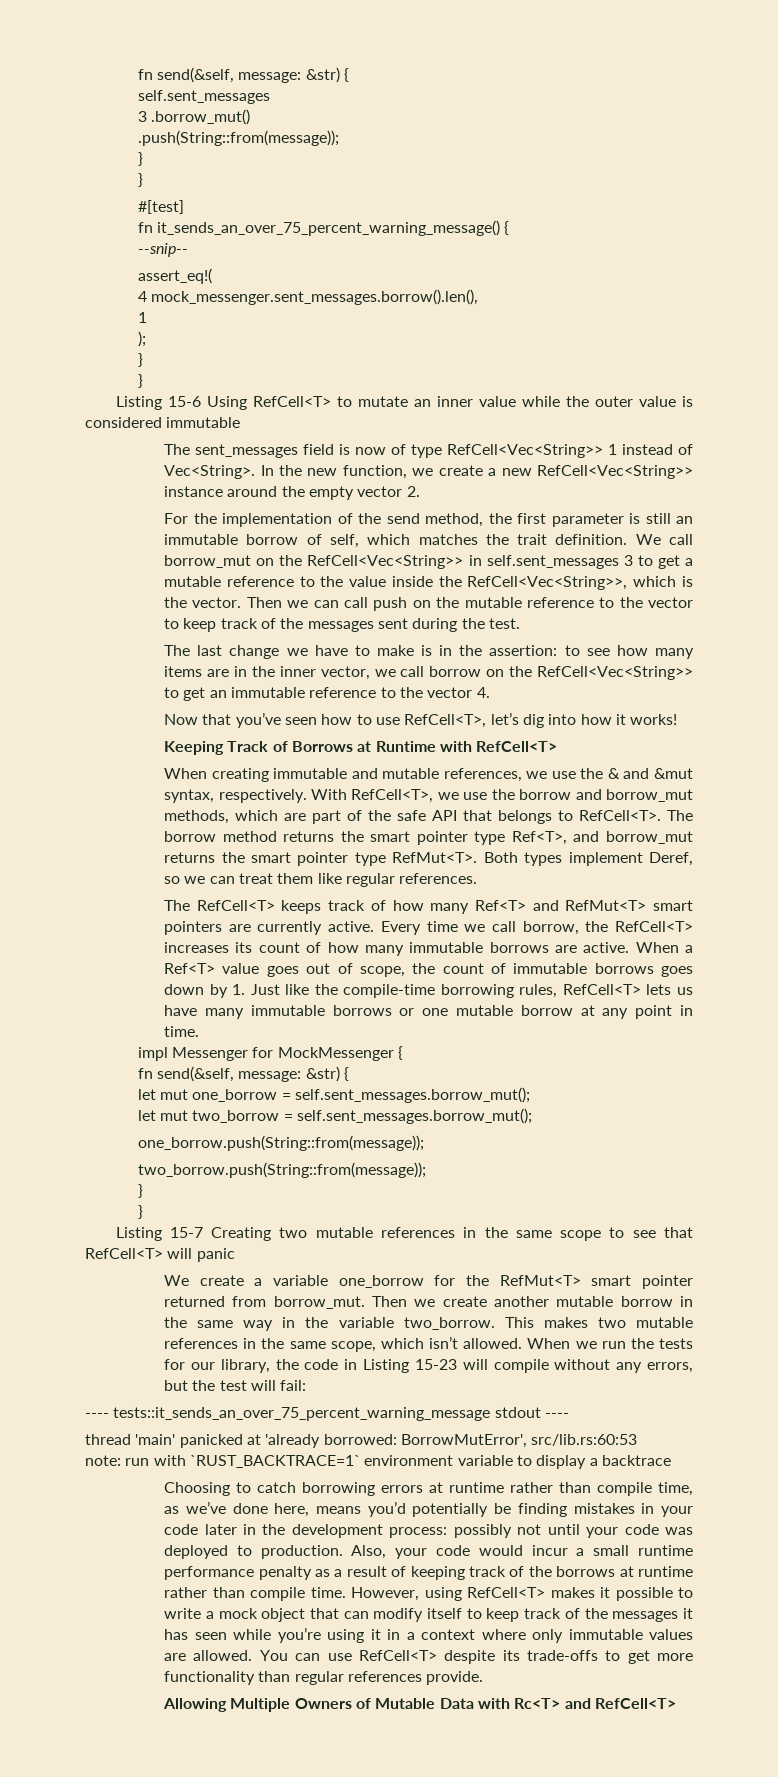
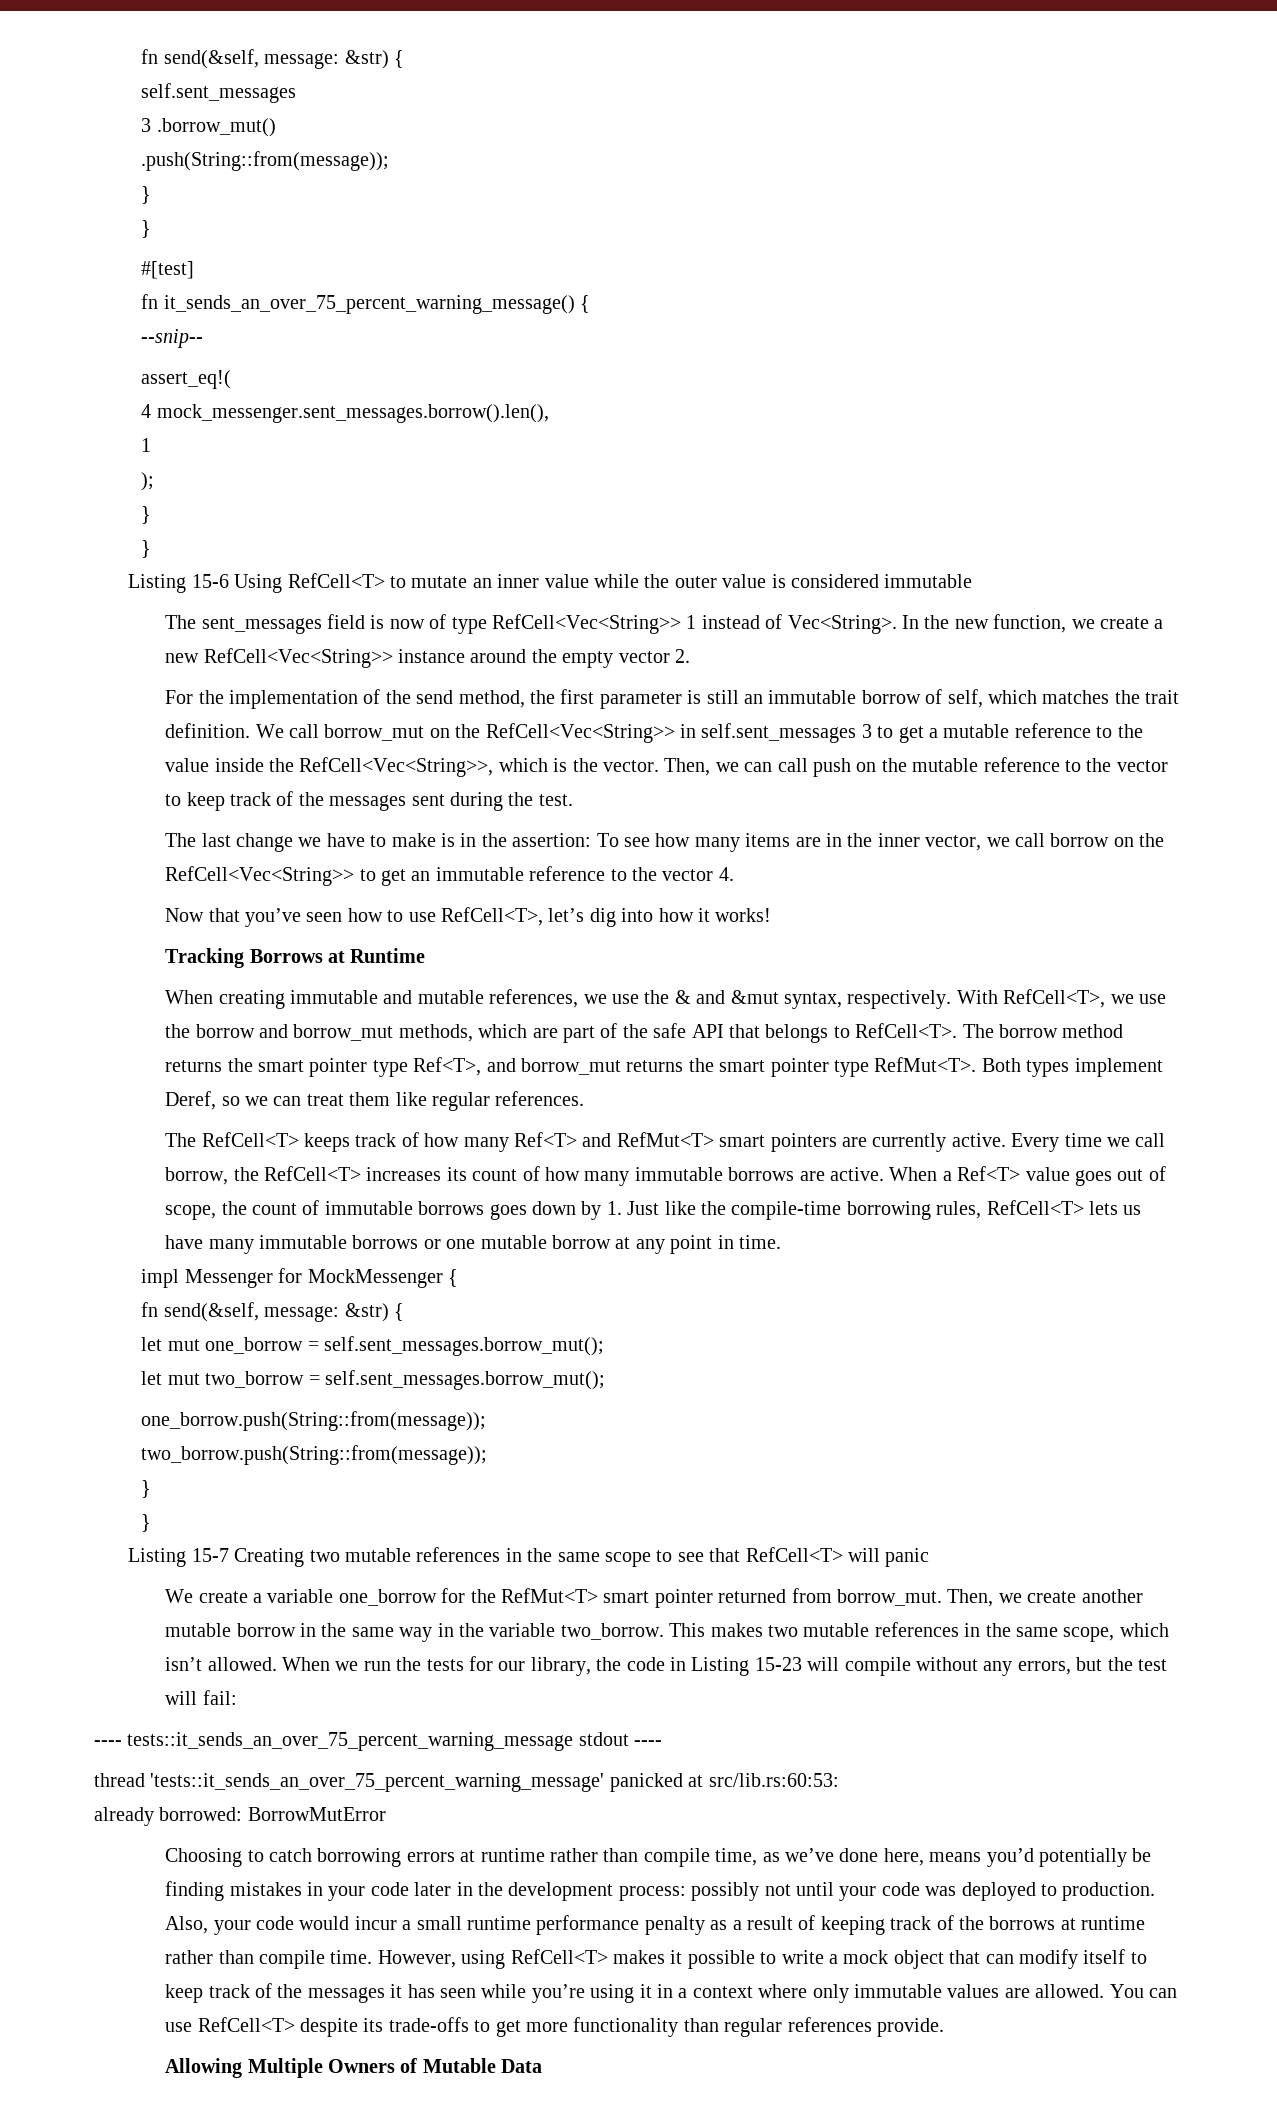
- Then we can call push on the mutable reference to the vector to keep track of the messages sent during the test.
+ Then, we can call push on the mutable reference to the vector to keep track of the messages sent during the test.
- The last change we have to make is in the assertion: to see how many items are in the inner vector, we call borrow on the RefCell<Vec<String>> to get an immutable reference to the vector 4.
+ The last change we have to make is in the assertion: To see how many items are in the inner vector, we call borrow on the RefCell<Vec<String>> to get an immutable reference to the vector 4.
- Keeping Track of Borrows at Runtime with RefCell<T>
+ Tracking Borrows at Runtime
- Then we create another mutable borrow in the same way in the variable two_borrow.
+ Then, we create another mutable borrow in the same way in the variable two_borrow.
- thread 'main' panicked at 'already borrowed: BorrowMutError', src/lib.rs:60:53
- note: run with `RUST_BACKTRACE=1` environment variable to display a backtrace
+ thread 'tests::it_sends_an_over_75_percent_warning_message' panicked at src/lib.rs:60:53:
+ already borrowed: BorrowMutError
- Allowing Multiple Owners of Mutable Data with Rc<T> and RefCell<T>
+ Allowing Multiple Owners of Mutable Data

